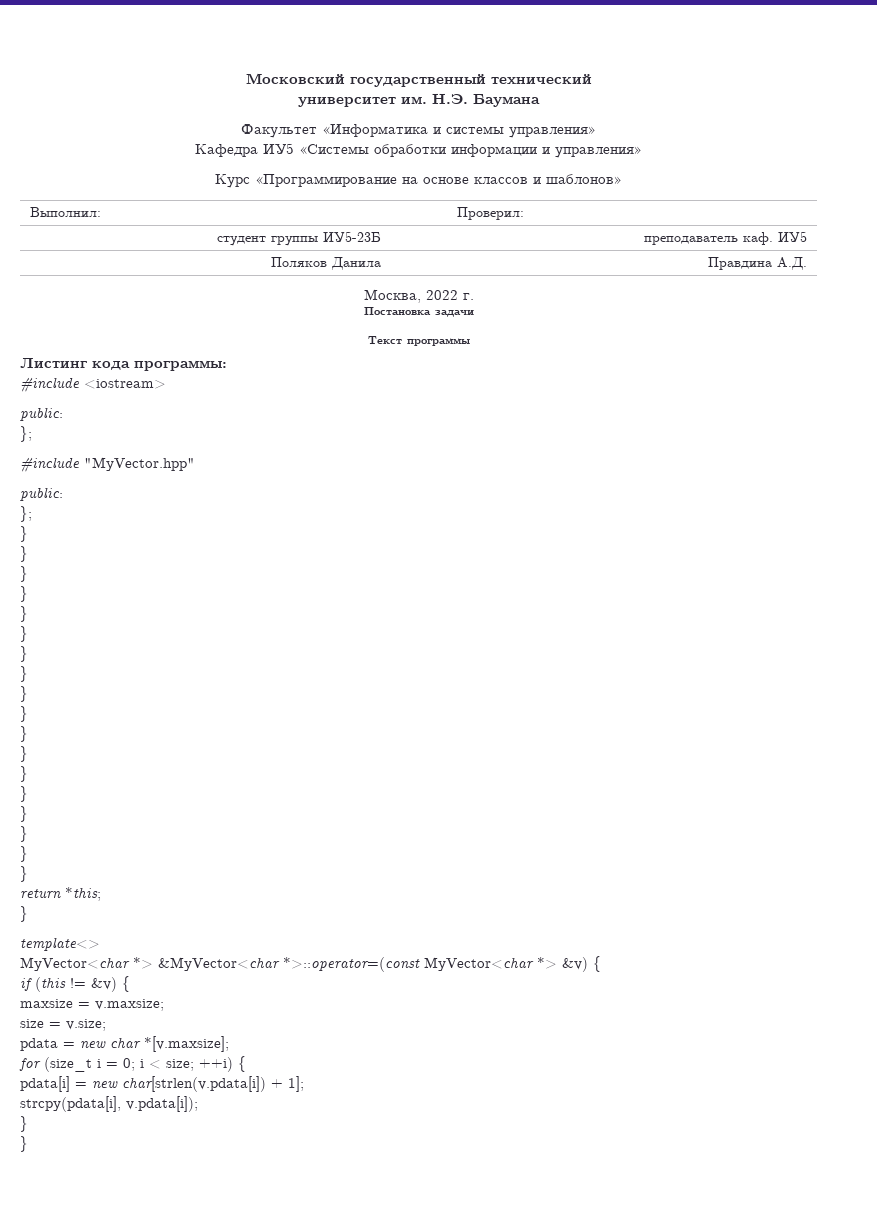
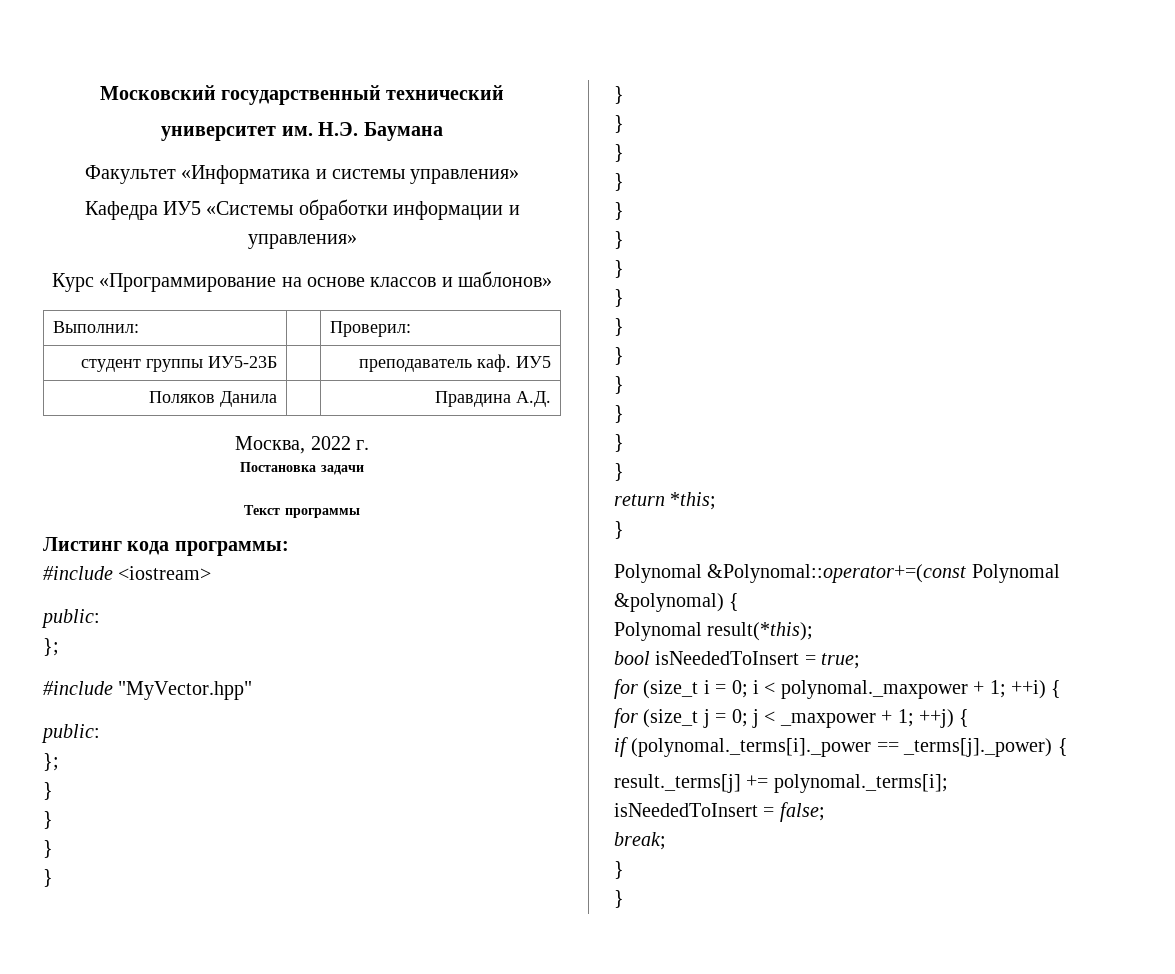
- template<>
- MyVector<char *> &MyVector<char *>::operator=(const MyVector<char *> &v) {
- if (this != &v) {
- maxsize = v.maxsize;
- size = v.size;
- pdata = new char *[v.maxsize];
+ Polynomal &Polynomal::operator+=(const Polynomal &polynomal) {
+ Polynomal result(*this);
+ bool isNeededToInsert = true;
- for (size_t i = 0; i < size; ++i) {
+ for (size_t i = 0; i < polynomal._maxpower + 1; ++i) {
- pdata[i] = new char[strlen(v.pdata[i]) + 1];
- strcpy(pdata[i], v.pdata[i]);
+ for (size_t j = 0; j < _maxpower + 1; ++j) {
+ if (polynomal._terms[i]._power == _terms[j]._power) {
+ result._terms[j] += polynomal._terms[i];
+ isNeededToInsert = false;
+ break;

